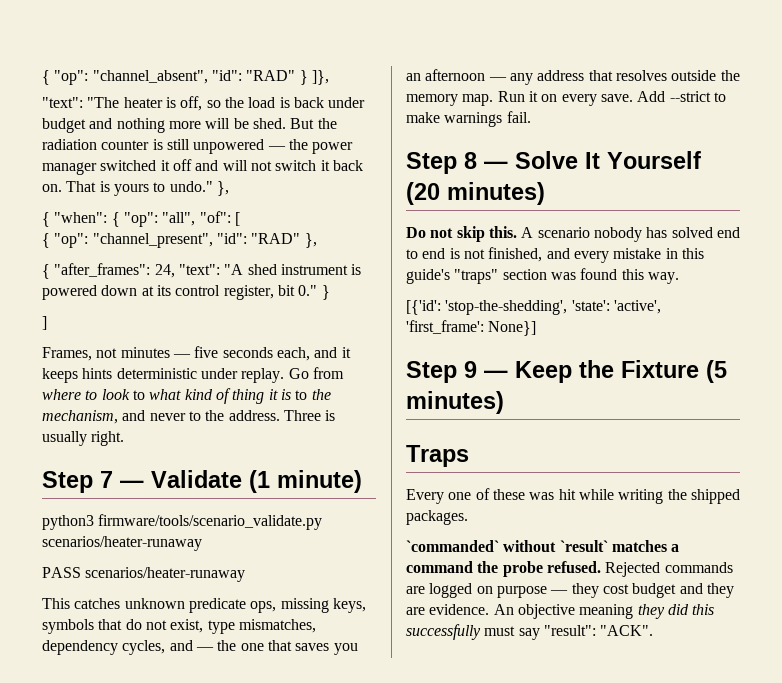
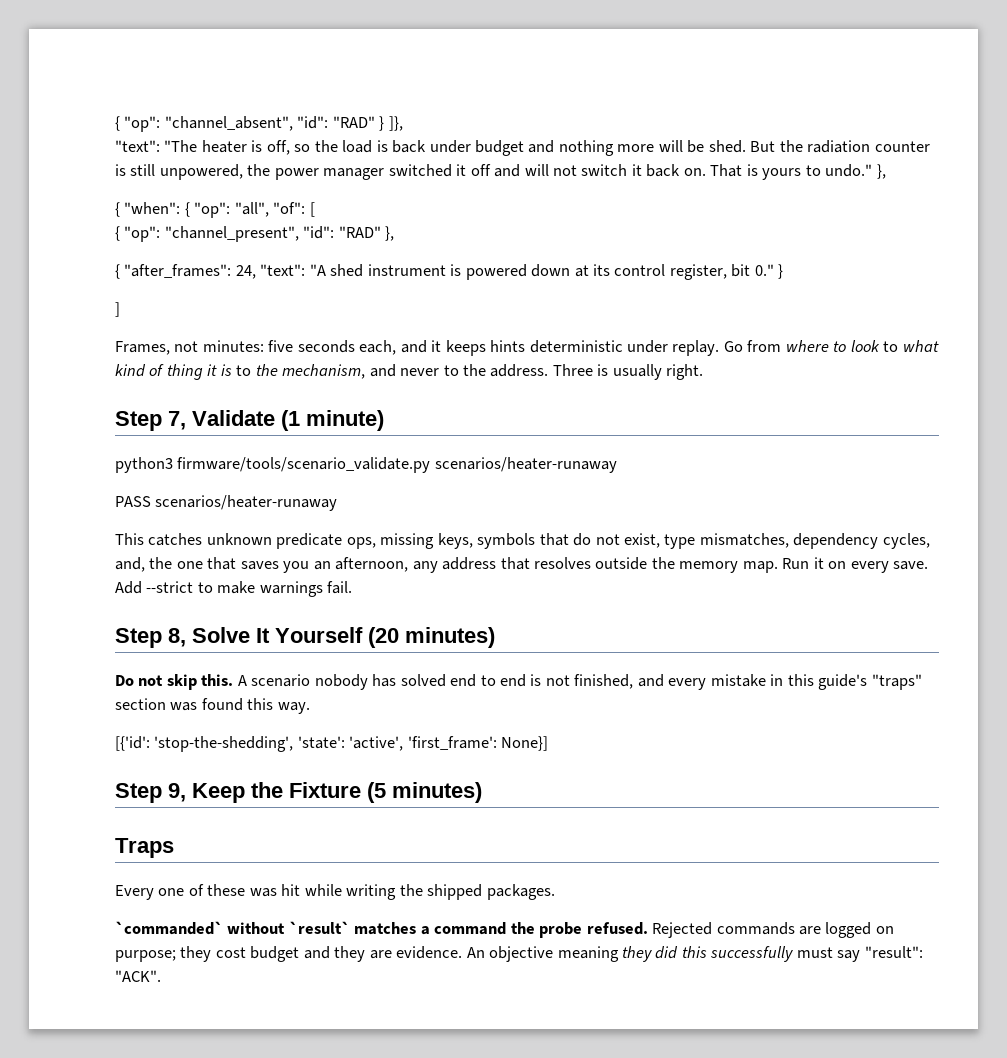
- But the radiation counter is still unpowered — the power manager switched it off and will not switch it back on.
+ But the radiation counter is still unpowered, the power manager switched it off and will not switch it back on.
- Frames, not minutes — five seconds each, and it keeps hints deterministic under replay.
+ Frames, not minutes: five seconds each, and it keeps hints deterministic under replay.
- Step 7 — Validate (1 minute)
+ Step 7, Validate (1 minute)
- This catches unknown predicate ops, missing keys, symbols that do not exist, type mismatches, dependency cycles, and — the one that saves you an afternoon — any address that resolves outside the memory map.
+ This catches unknown predicate ops, missing keys, symbols that do not exist, type mismatches, dependency cycles, and, the one that saves you an afternoon, any address that resolves outside the memory map.
- Step 8 — Solve It Yourself (20 minutes)
+ Step 8, Solve It Yourself (20 minutes)
- Step 9 — Keep the Fixture (5 minutes)
+ Step 9, Keep the Fixture (5 minutes)
- Rejected commands are logged on purpose — they cost budget and they are evidence.
+ Rejected commands are logged on purpose; they cost budget and they are evidence.

